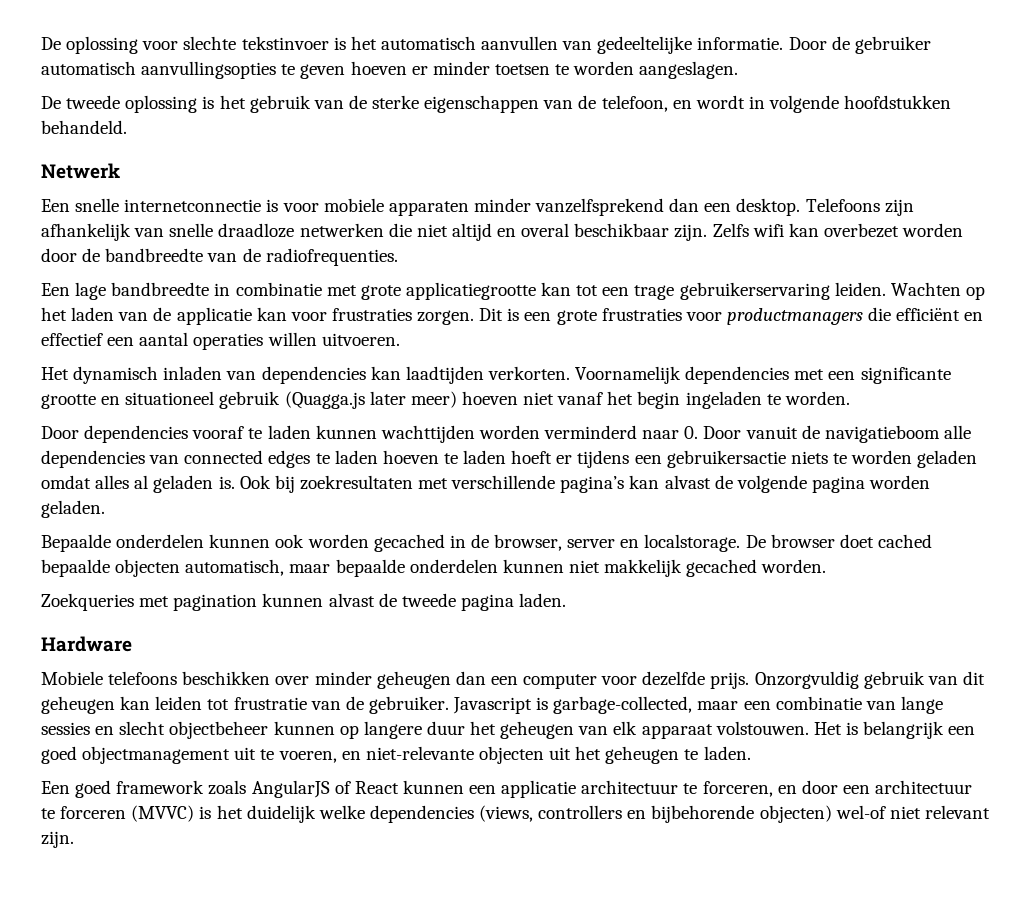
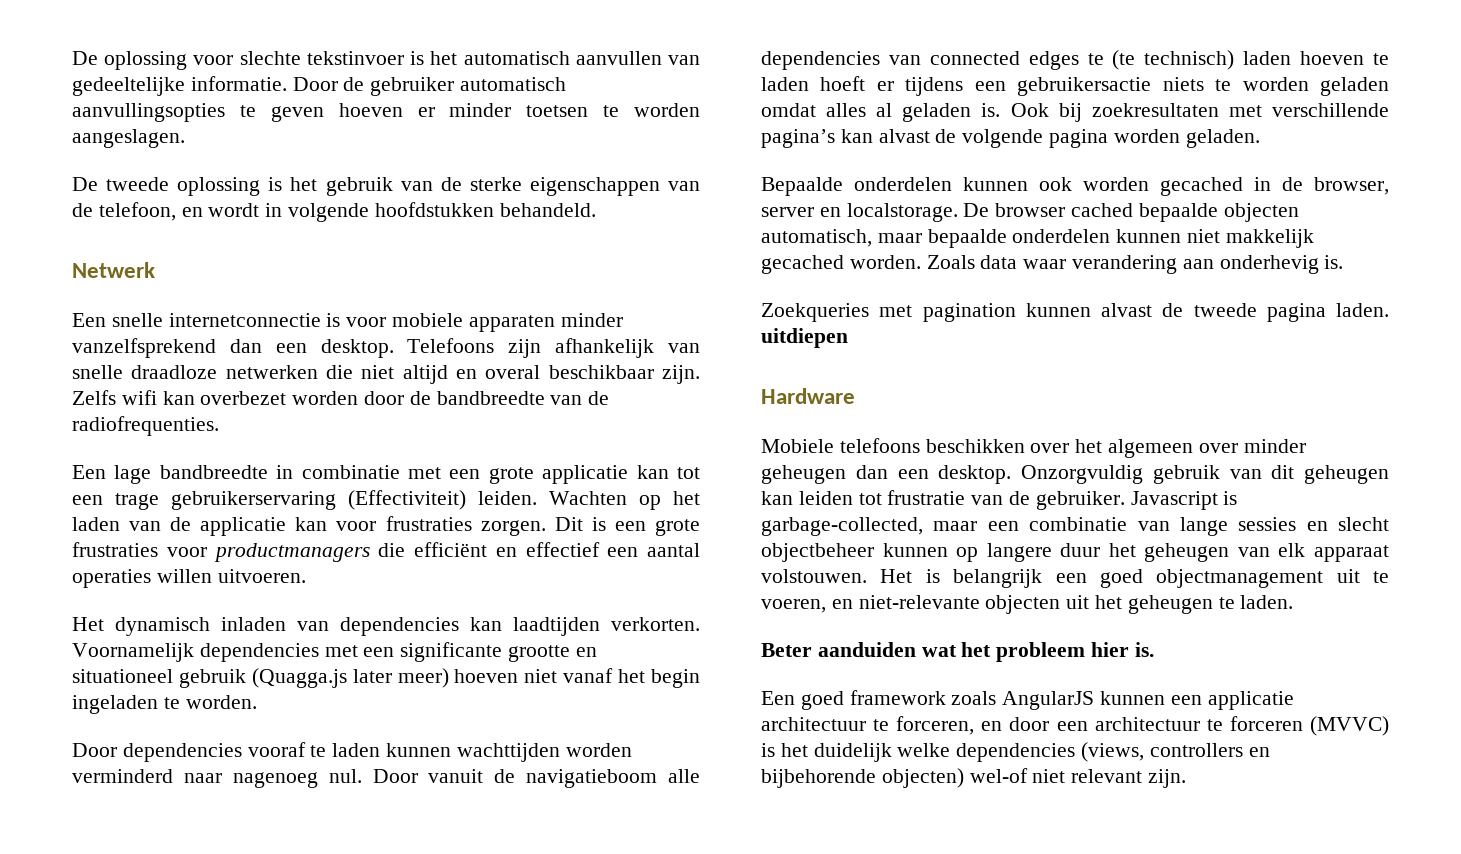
- Een lage bandbreedte in combinatie met grote applicatiegrootte kan tot een trage gebruikerservaring leiden.
+ Een lage bandbreedte in combinatie met een grote applicatie kan tot een trage gebruikerservaring (Effectiviteit) leiden.
- Door dependencies vooraf te laden kunnen wachttijden worden verminderd naar 0. Door vanuit de navigatieboom alle dependencies van connected edges te laden hoeven te laden hoeft er tijdens een gebruikersactie niets te worden geladen omdat alles al geladen is.
+ Door dependencies vooraf te laden kunnen wachttijden worden verminderd naar nagenoeg nul. Door vanuit de navigatieboom alle dependencies van connected edges te (te technisch) laden hoeven te laden hoeft er tijdens een gebruikersactie niets te worden geladen omdat alles al geladen is.
- De browser doet cached bepaalde objecten automatisch, maar bepaalde onderdelen kunnen niet makkelijk gecached worden.
+ De browser cached bepaalde objecten automatisch, maar bepaalde onderdelen kunnen niet makkelijk gecached worden. Zoals data waar verandering aan onderhevig is.
- Zoekqueries met pagination kunnen alvast de tweede pagina laden.
+ Zoekqueries met pagination kunnen alvast de tweede pagina laden. uitdiepen
- Mobiele telefoons beschikken over minder geheugen dan een computer voor dezelfde prijs.
+ Mobiele telefoons beschikken over het algemeen over minder geheugen dan een desktop.
+ Beter aanduiden wat het probleem hier is.
- Een goed framework zoals AngularJS of React kunnen een applicatie architectuur te forceren, en door een architectuur te forceren (MVVC) is het duidelijk welke dependencies (views, controllers en bijbehorende objecten) wel-of niet relevant zijn.
+ Een goed framework zoals AngularJS kunnen een applicatie architectuur te forceren, en door een architectuur te forceren (MVVC) is het duidelijk welke dependencies (views, controllers en bijbehorende objecten) wel-of niet relevant zijn.

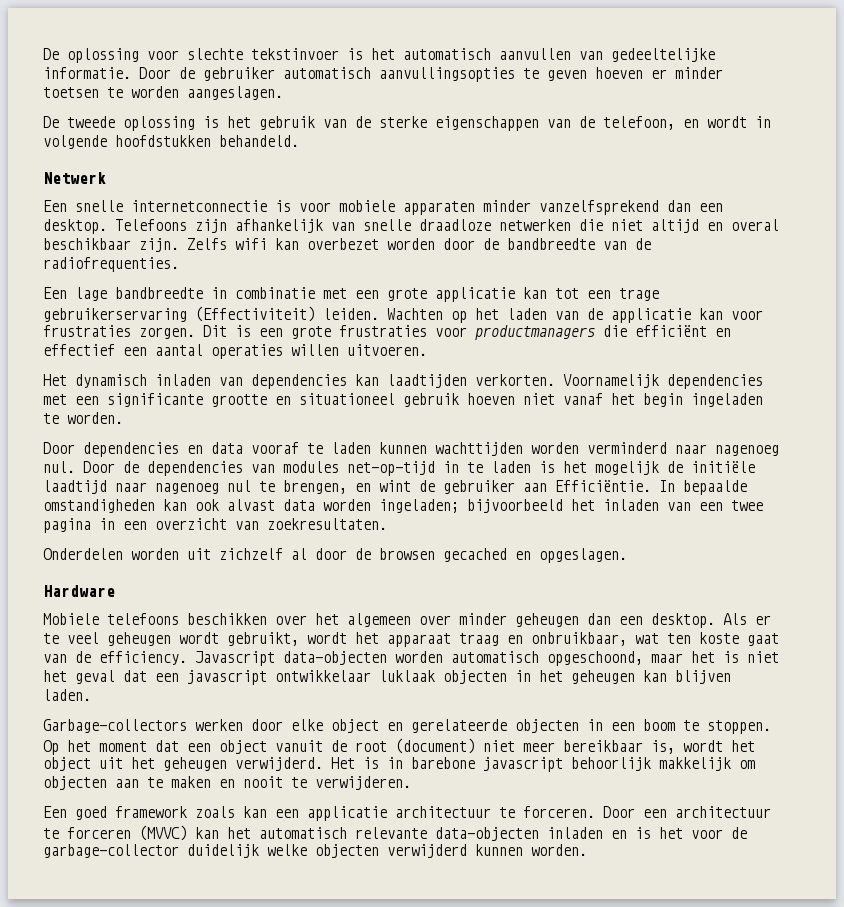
- Voornamelijk dependencies met een significante grootte en situationeel gebruik (Quagga.js later meer) hoeven niet vanaf het begin ingeladen te worden.
+ Voornamelijk dependencies met een significante grootte en situationeel gebruik hoeven niet vanaf het begin ingeladen te worden.
- Door dependencies vooraf te laden kunnen wachttijden worden verminderd naar nagenoeg nul.
+ Door dependencies en data vooraf te laden kunnen wachttijden worden verminderd naar nagenoeg nul.
- Door vanuit de navigatieboom alle dependencies van connected edges te (te technisch) laden hoeven te laden hoeft er tijdens een gebruikersactie niets te worden geladen omdat alles al geladen is. Ook bij zoekresultaten met verschillende pagina’s kan alvast de volgende pagina worden geladen.
- Bepaalde onderdelen kunnen ook worden gecached in de browser, server en localstorage. De browser cached bepaalde objecten automatisch, maar bepaalde onderdelen kunnen niet makkelijk gecached worden. Zoals data waar verandering aan onderhevig is.
- Zoekqueries met pagination kunnen alvast de tweede pagina laden. uitdiepen
+ Door de dependencies van modules net-op-tijd in te laden is het mogelijk de initiële laadtijd naar nagenoeg nul te brengen, en wint de gebruiker aan Efficiëntie. In bepaalde omstandigheden kan ook alvast data worden ingeladen; bijvoorbeeld het inladen van een twee pagina in een overzicht van zoekresultaten.
+ Onderdelen worden uit zichzelf al door de browsen gecached en opgeslagen.
- Onzorgvuldig gebruik van dit geheugen kan leiden tot frustratie van de gebruiker. Javascript is garbage-collected, maar een combinatie van lange sessies en slecht objectbeheer kunnen op langere duur het geheugen van elk apparaat volstouwen. Het is belangrijk een goed objectmanagement uit te voeren, en niet-relevante objecten uit het geheugen te laden.
- Beter aanduiden wat het probleem hier is.
+ Als er te veel geheugen wordt gebruikt, wordt het apparaat traag en onbruikbaar, wat ten koste gaat van de efficiency. Javascript data-objecten worden automatisch opgeschoond, maar het is niet het geval dat een javascript ontwikkelaar luklaak objecten in het geheugen kan blijven laden.
+ Garbage-collectors werken door elke object en gerelateerde objecten in een boom te stoppen. Op het moment dat een object vanuit de root (document) niet meer bereikbaar is, wordt het object uit het geheugen verwijderd. Het is in barebone javascript behoorlijk makkelijk om objecten aan te maken en nooit te verwijderen.
- Een goed framework zoals AngularJS kunnen een applicatie architectuur te forceren, en door een architectuur te forceren (MVVC) is het duidelijk welke dependencies (views, controllers en bijbehorende objecten) wel-of niet relevant zijn.
+ Een goed framework zoals kan een applicatie architectuur te forceren. Door een architectuur te forceren (MVVC) kan het automatisch relevante data-objecten inladen en is het voor de garbage-collector duidelijk welke objecten verwijderd kunnen worden.

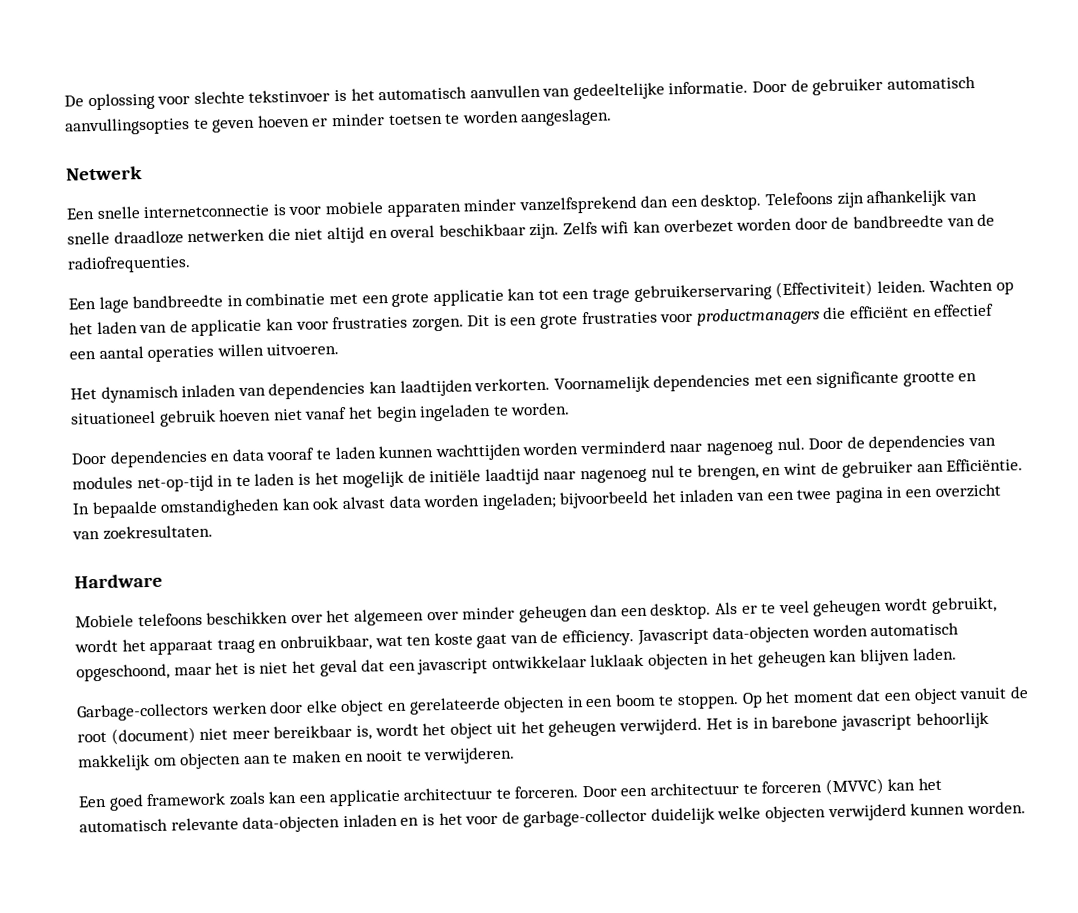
- De tweede oplossing is het gebruik van de sterke eigenschappen van de telefoon, en wordt in volgende hoofdstukken behandeld.
- Onderdelen worden uit zichzelf al door de browsen gecached en opgeslagen.

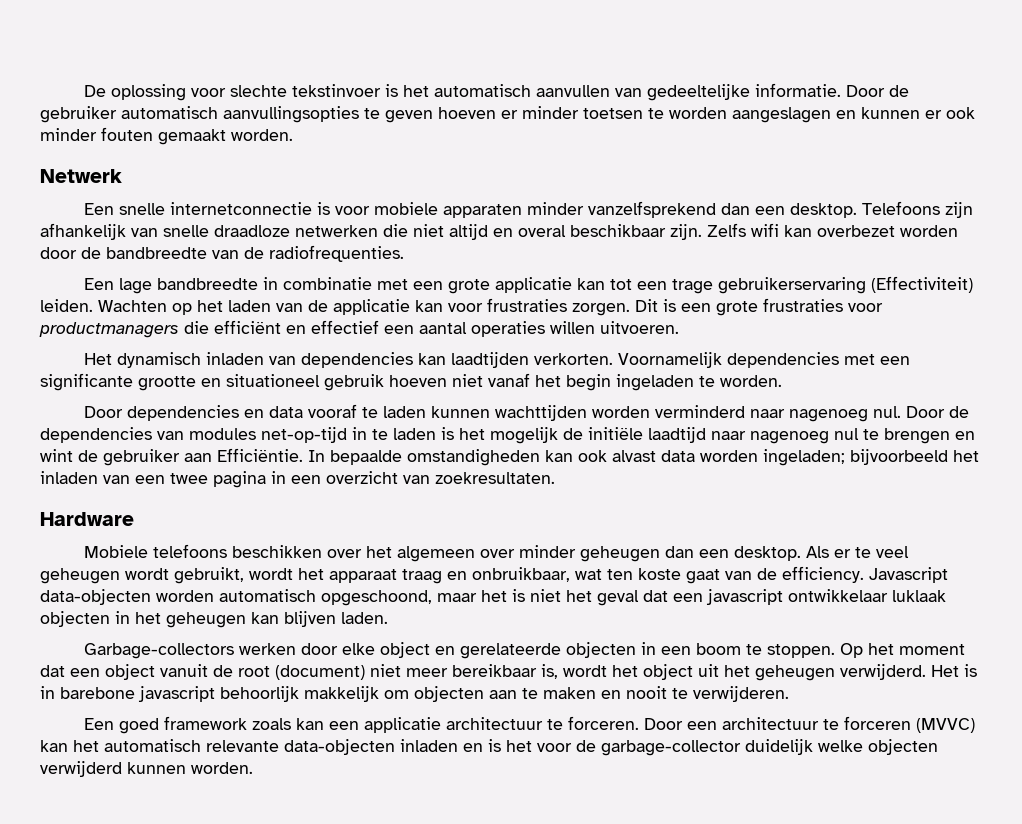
- Door de gebruiker automatisch aanvullingsopties te geven hoeven er minder toetsen te worden aangeslagen.
+ Door de gebruiker automatisch aanvullingsopties te geven hoeven er minder toetsen te worden aangeslagen en kunnen er ook minder fouten gemaakt worden.
- Door de dependencies van modules net-op-tijd in te laden is het mogelijk de initiële laadtijd naar nagenoeg nul te brengen, en wint de gebruiker aan Efficiëntie.
+ Door de dependencies van modules net-op-tijd in te laden is het mogelijk de initiële laadtijd naar nagenoeg nul te brengen en wint de gebruiker aan Efficiëntie.

